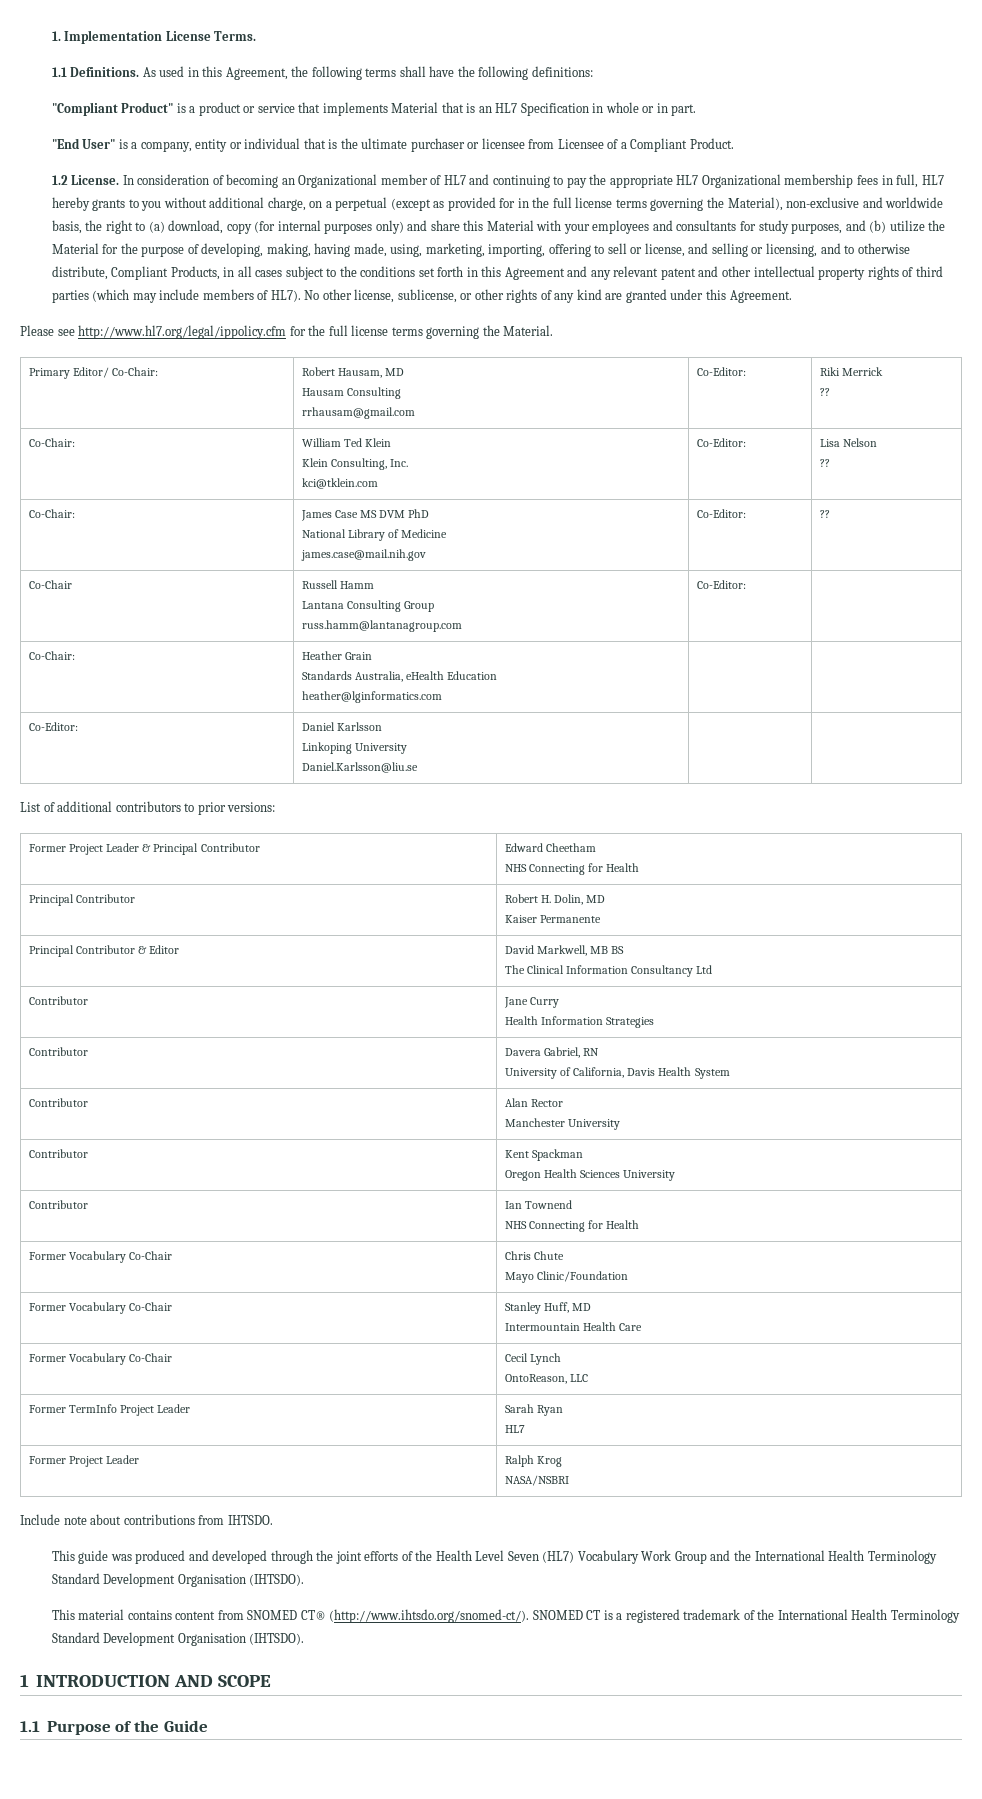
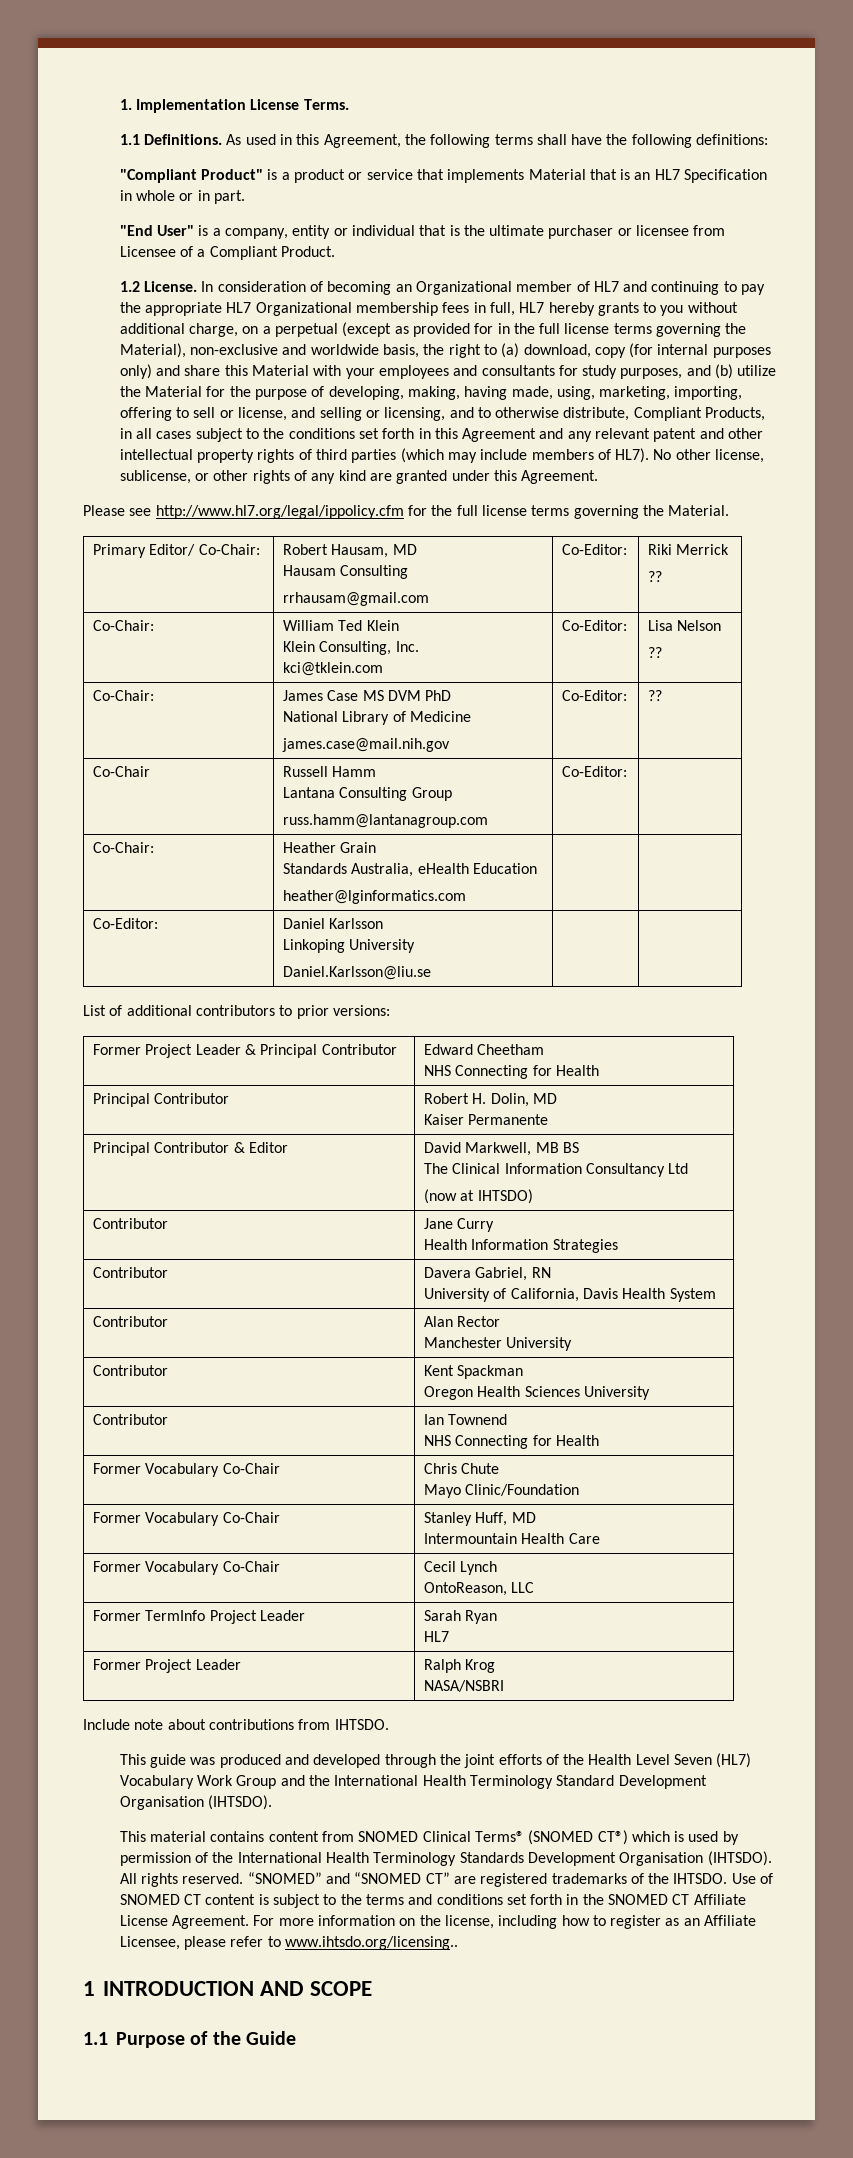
  Principal Contributor & Editor | David Markwell, MB BS
  The Clinical Information Consultancy Ltd
+ (now at IHTSDO)
- This material contains content from SNOMED CT® (http://www.ihtsdo.org/snomed-ct/). SNOMED CT is a registered trademark of the International Health Terminology Standard Development Organisation (IHTSDO).
+ This material contains content from SNOMED Clinical Terms® (SNOMED CT®) which is used by permission of the International Health Terminology Standards Development Organisation (IHTSDO). All rights reserved. “SNOMED” and “SNOMED CT” are registered trademarks of the IHTSDO. Use of SNOMED CT content is subject to the terms and conditions set forth in the SNOMED CT Affiliate License Agreement. For more information on the license, including how to register as an Affiliate Licensee, please refer to www.ihtsdo.org/licensing..

